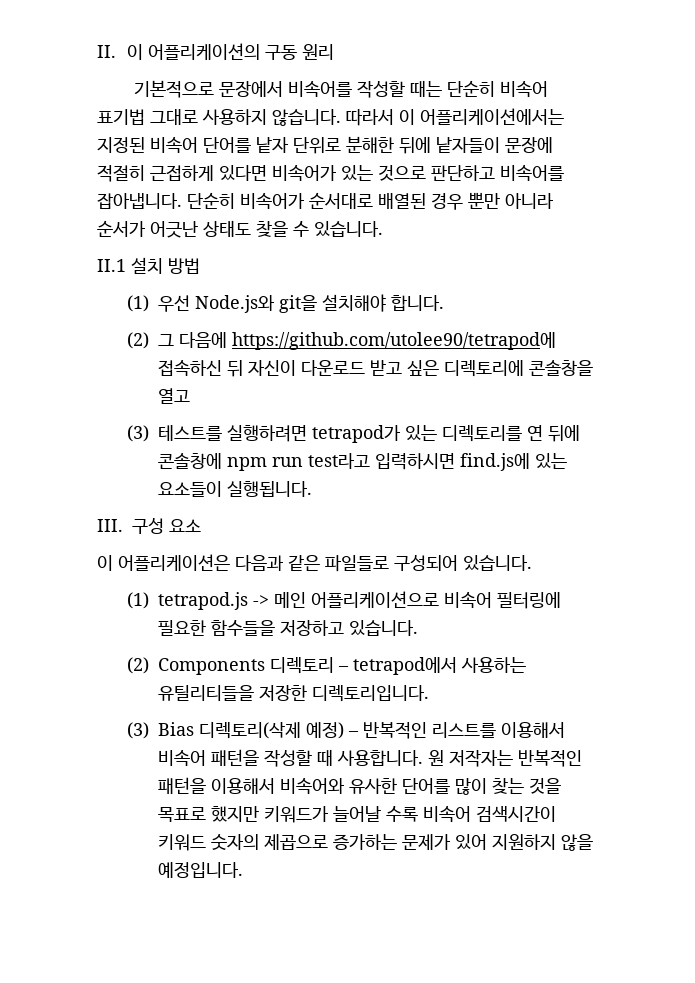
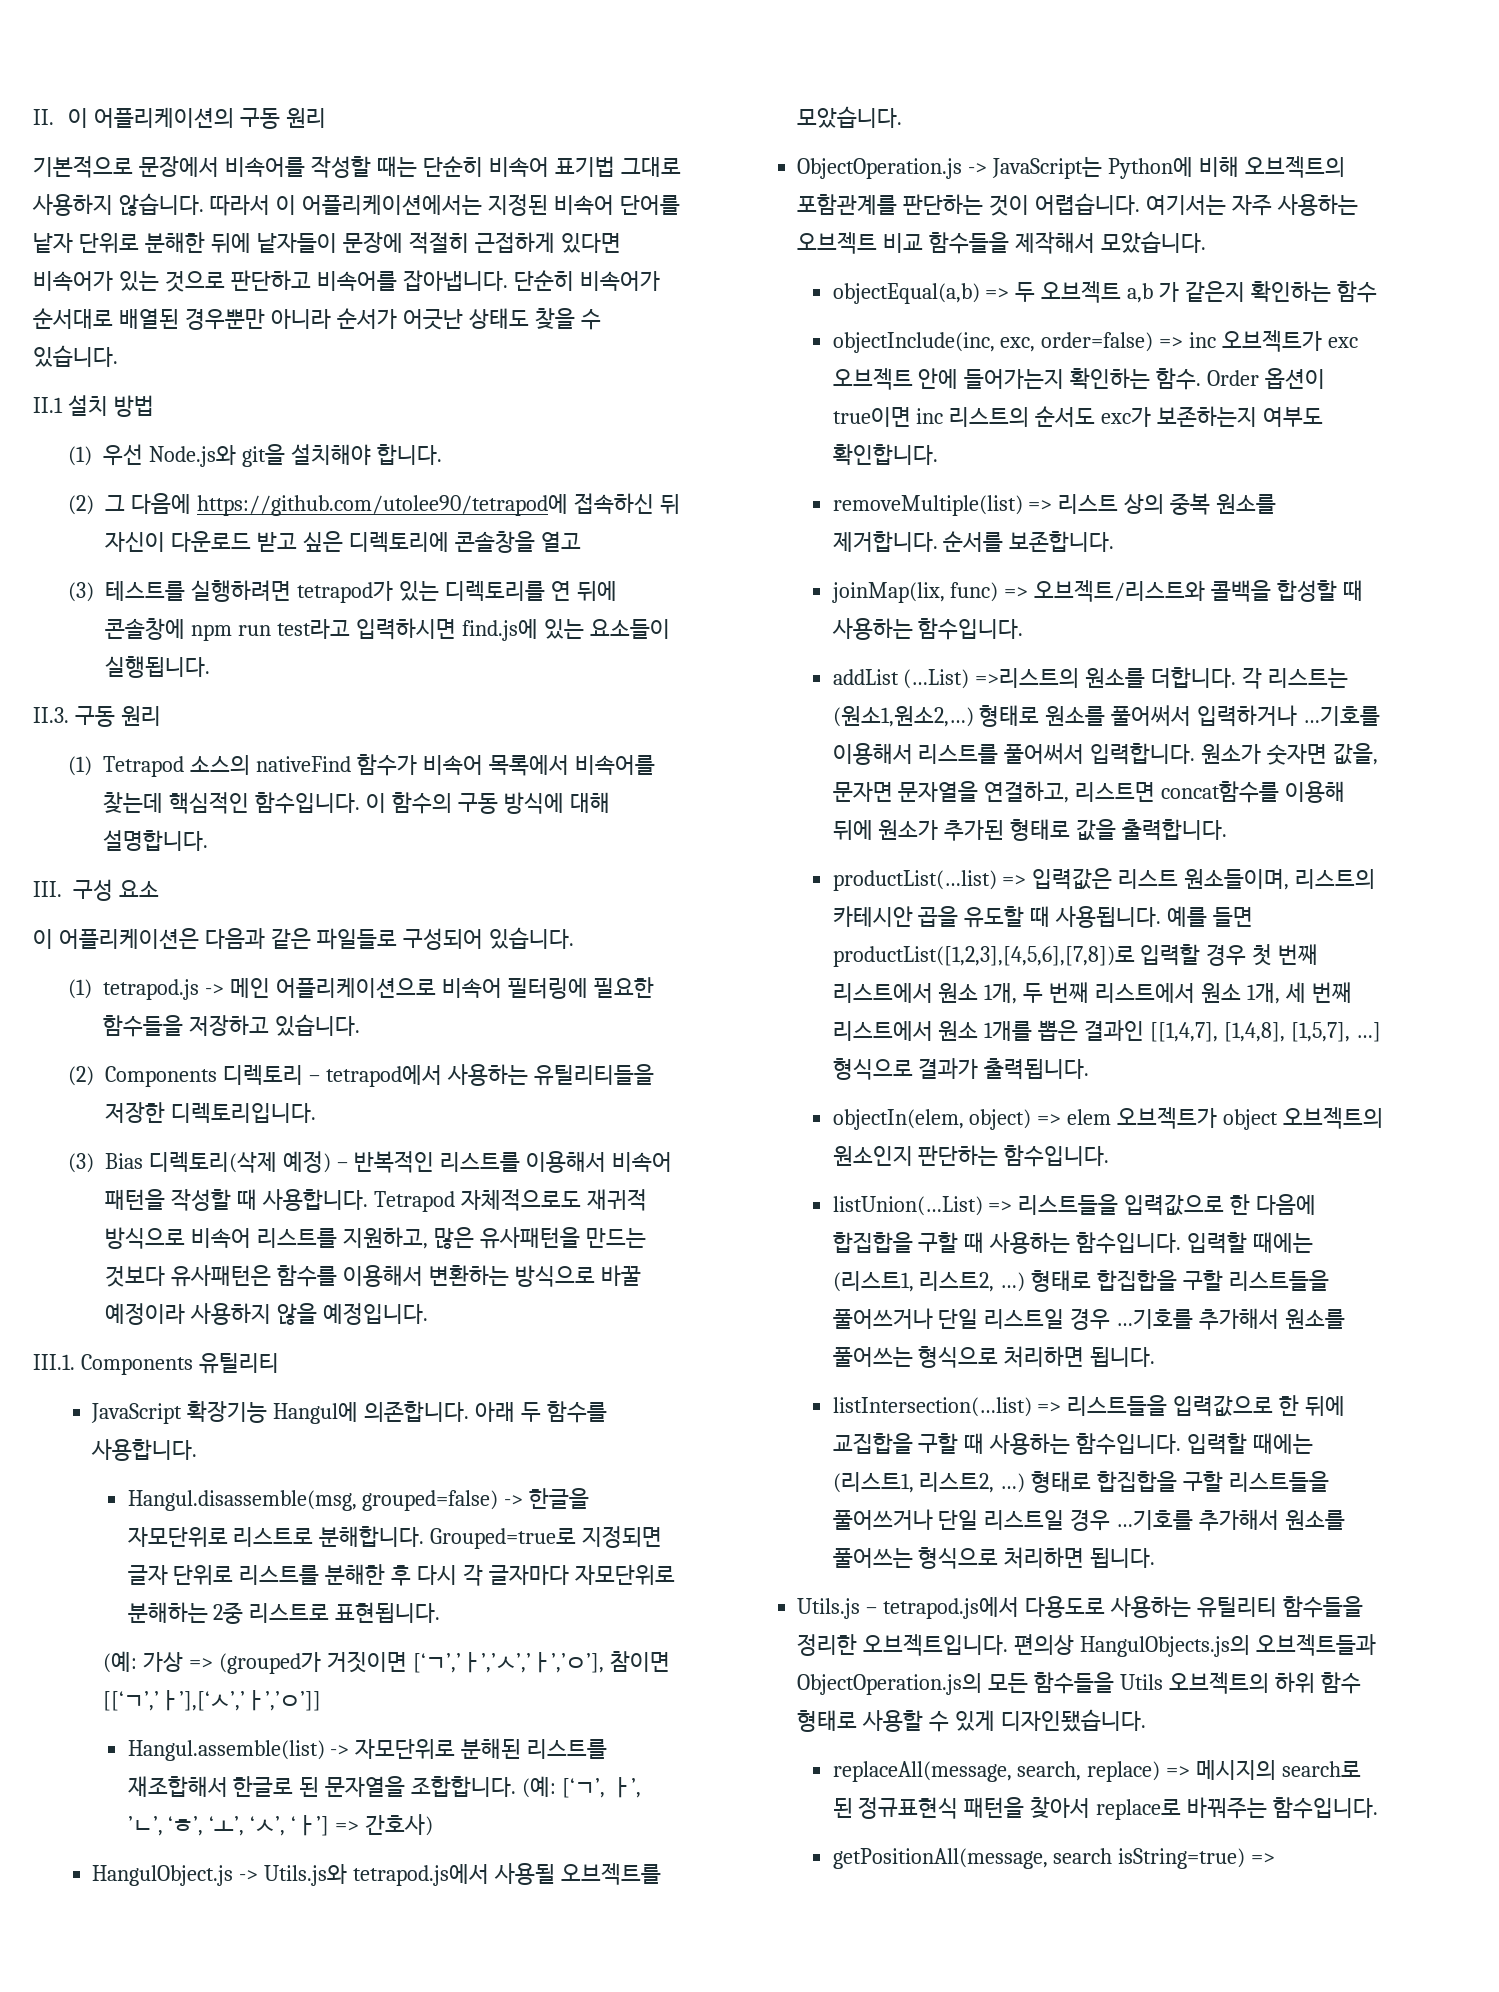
- 단순히 비속어가 순서대로 배열된 경우 뿐만 아니라 순서가 어긋난 상태도 찾을 수 있습니다.
+ 단순히 비속어가 순서대로 배열된 경우뿐만 아니라 순서가 어긋난 상태도 찾을 수 있습니다.
+ II.3. 구동 원리
+ (1) Tetrapod 소스의 nativeFind 함수가 비속어 목록에서 비속어를 찾는데 핵심적인 함수입니다. 이 함수의 구동 방식에 대해 설명합니다.
- 원 저작자는 반복적인 패턴을 이용해서 비속어와 유사한 단어를 많이 찾는 것을 목표로 했지만 키워드가 늘어날 수록 비속어 검색시간이 키워드 숫자의 제곱으로 증가하는 문제가 있어 지원하지 않을 예정입니다.
+ Tetrapod 자체적으로도 재귀적 방식으로 비속어 리스트를 지원하고, 많은 유사패턴을 만드는 것보다 유사패턴은 함수를 이용해서 변환하는 방식으로 바꿀 예정이라 사용하지 않을 예정입니다.
+ III.1. Components 유틸리티
+ JavaScript 확장기능 Hangul에 의존합니다. 아래 두 함수를 사용합니다.
+ Hangul.disassemble(msg, grouped=false) -> 한글을 자모단위로 리스트로 분해합니다. Grouped=true로 지정되면 글자 단위로 리스트를 분해한 후 다시 각 글자마다 자모단위로 분해하는 2중 리스트로 표현됩니다.
+ (예: 가상 => (grouped가 거짓이면 [‘ㄱ’,’ㅏ’,’ㅅ’,’ㅏ’,’ㅇ’], 참이면 [[‘ㄱ’,’ㅏ’],[‘ㅅ’,’ㅏ’,’ㅇ’]]
+ Hangul.assemble(list) -> 자모단위로 분해된 리스트를 재조합해서 한글로 된 문자열을 조합합니다. (예: [‘ㄱ’, ㅏ’, ’ㄴ’, ‘ㅎ’, ‘ㅗ’, ‘ㅅ’, ‘ㅏ’] => 간호사)
+ HangulObject.js -> Utils.js와 tetrapod.js에서 사용될 오브젝트를 모았습니다.
+ ObjectOperation.js -> JavaScript는 Python에 비해 오브젝트의 포함관계를 판단하는 것이 어렵습니다. 여기서는 자주 사용하는 오브젝트 비교 함수들을 제작해서 모았습니다.
+ objectEqual(a,b) => 두 오브젝트 a,b 가 같은지 확인하는 함수
+ objectInclude(inc, exc, order=false) => inc 오브젝트가 exc 오브젝트 안에 들어가는지 확인하는 함수. Order 옵션이 true이면 inc 리스트의 순서도 exc가 보존하는지 여부도 확인합니다.
+ removeMultiple(list) => 리스트 상의 중복 원소를 제거합니다. 순서를 보존합니다.
+ joinMap(lix, func) => 오브젝트/리스트와 콜백을 합성할 때 사용하는 함수입니다.
+ addList (…List) =>리스트의 원소를 더합니다. 각 리스트는 (원소1,원소2,…) 형태로 원소를 풀어써서 입력하거나 …기호를 이용해서 리스트를 풀어써서 입력합니다. 원소가 숫자면 값을, 문자면 문자열을 연결하고, 리스트면 concat함수를 이용해 뒤에 원소가 추가된 형태로 값을 출력합니다.
+ productList(…list) => 입력값은 리스트 원소들이며, 리스트의 카테시안 곱을 유도할 때 사용됩니다. 예를 들면 productList([1,2,3],[4,5,6],[7,8])로 입력할 경우 첫 번째 리스트에서 원소 1개, 두 번째 리스트에서 원소 1개, 세 번째 리스트에서 원소 1개를 뽑은 결과인 [[1,4,7], [1,4,8], [1,5,7], …] 형식으로 결과가 출력됩니다.
+ objectIn(elem, object) => elem 오브젝트가 object 오브젝트의 원소인지 판단하는 함수입니다.
+ listUnion(…List) => 리스트들을 입력값으로 한 다음에 합집합을 구할 때 사용하는 함수입니다. 입력할 때에는 (리스트1, 리스트2, …) 형태로 합집합을 구할 리스트들을 풀어쓰거나 단일 리스트일 경우 …기호를 추가해서 원소를 풀어쓰는 형식으로 처리하면 됩니다.
+ listIntersection(…list) => 리스트들을 입력값으로 한 뒤에 교집합을 구할 때 사용하는 함수입니다. 입력할 때에는 (리스트1, 리스트2, …) 형태로 합집합을 구할 리스트들을 풀어쓰거나 단일 리스트일 경우 …기호를 추가해서 원소를 풀어쓰는 형식으로 처리하면 됩니다.
+ Utils.js – tetrapod.js에서 다용도로 사용하는 유틸리티 함수들을 정리한 오브젝트입니다. 편의상 HangulObjects.js의 오브젝트들과 ObjectOperation.js의 모든 함수들을 Utils 오브젝트의 하위 함수 형태로 사용할 수 있게 디자인됐습니다.
+ replaceAll(message, search, replace) => 메시지의 search로 된 정규표현식 패턴을 찾아서 replace로 바꿔주는 함수입니다.
+ getPositionAll(message, search isString=true) =>

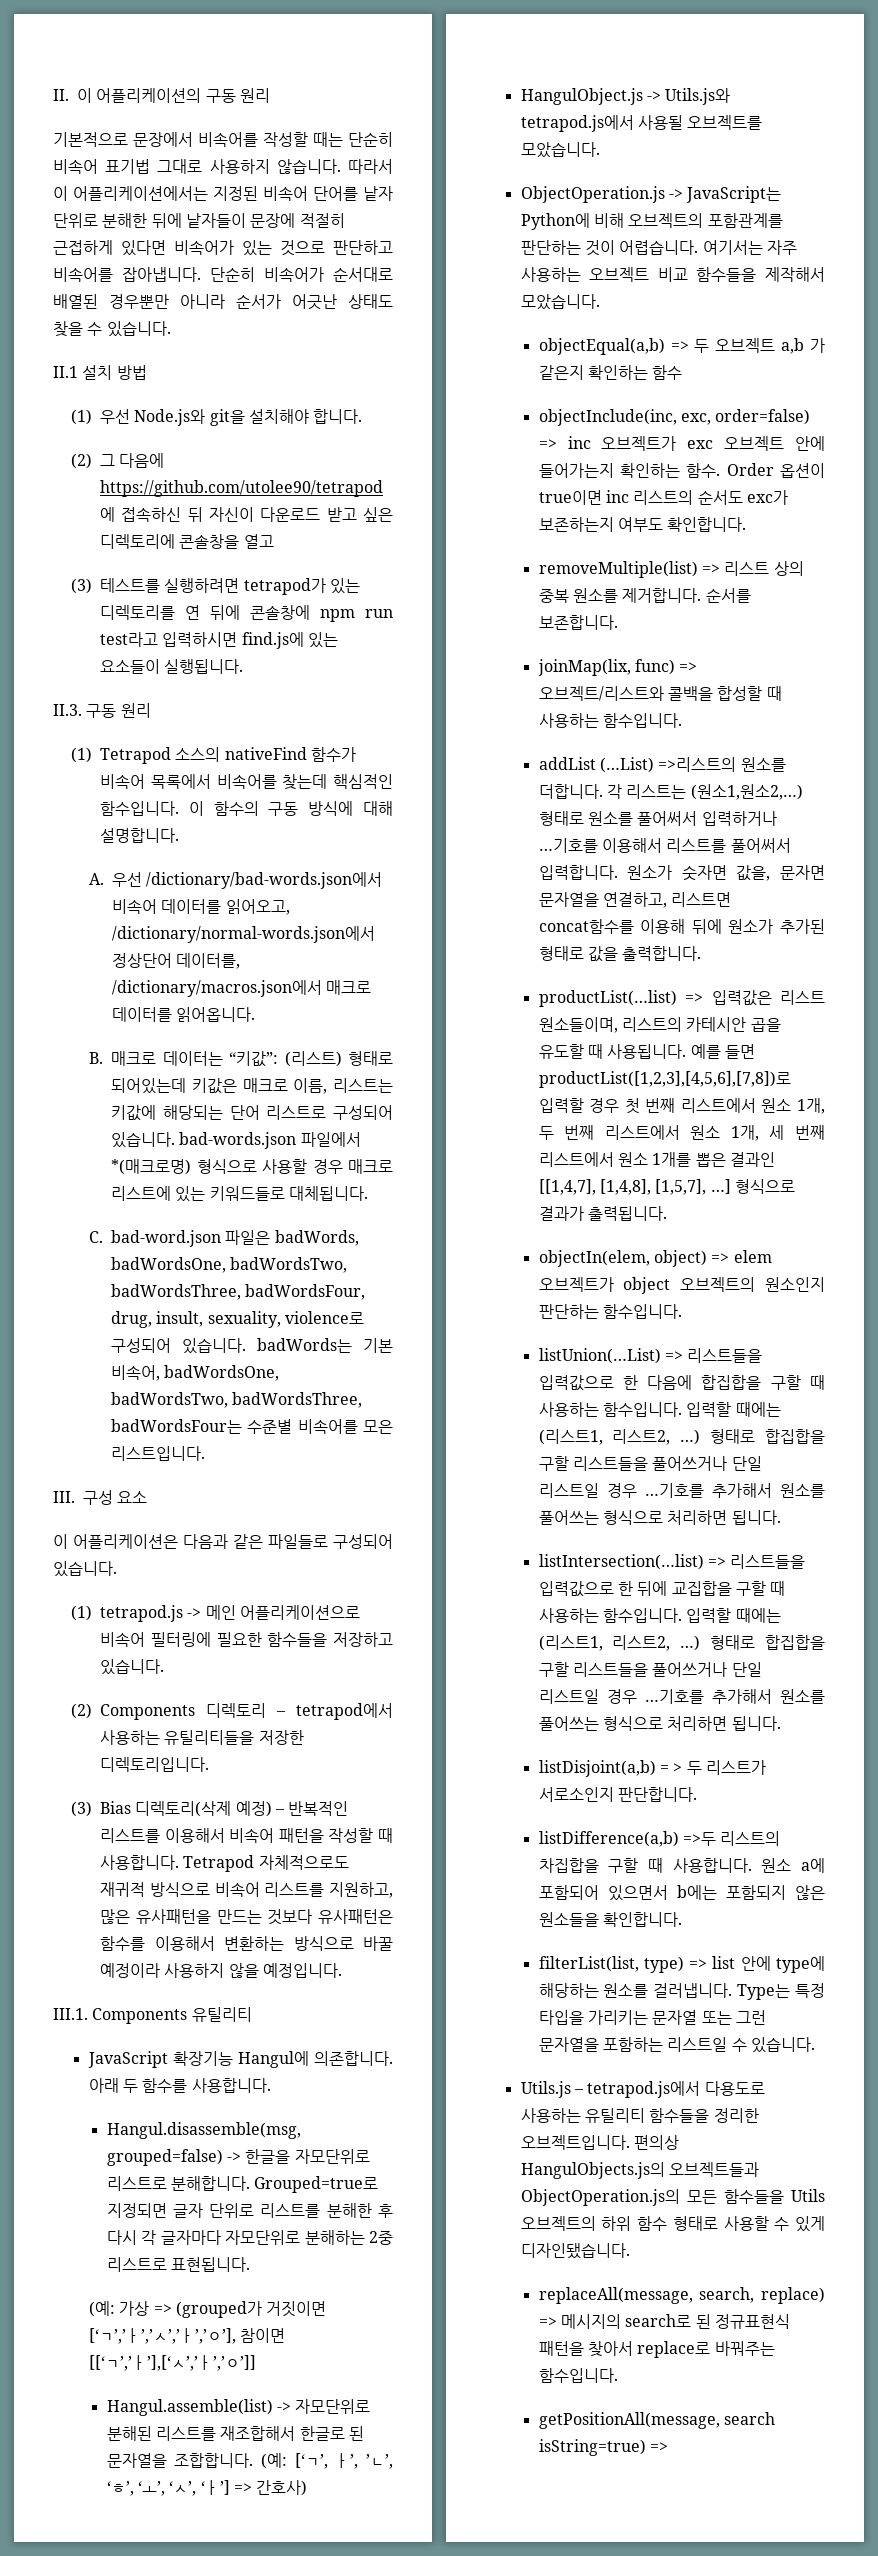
+ A. 우선 /dictionary/bad-words.json에서 비속어 데이터를 읽어오고, /dictionary/normal-words.json에서 정상단어 데이터를, /dictionary/macros.json에서 매크로 데이터를 읽어옵니다.
+ B. 매크로 데이터는 “키값”: (리스트) 형태로 되어있는데 키값은 매크로 이름, 리스트는 키값에 해당되는 단어 리스트로 구성되어 있습니다. bad-words.json 파일에서 *(매크로명) 형식으로 사용할 경우 매크로 리스트에 있는 키워드들로 대체됩니다.
+ C. bad-word.json 파일은 badWords, badWordsOne, badWordsTwo, badWordsThree, badWordsFour, drug, insult, sexuality, violence로 구성되어 있습니다. badWords는 기본 비속어, badWordsOne, badWordsTwo, badWordsThree, badWordsFour는 수준별 비속어를 모은 리스트입니다.
+ listDisjoint(a,b) = > 두 리스트가 서로소인지 판단합니다.
+ listDifference(a,b) =>두 리스트의 차집합을 구할 때 사용합니다. 원소 a에 포함되어 있으면서 b에는 포함되지 않은 원소들을 확인합니다.
+ filterList(list, type) => list 안에 type에 해당하는 원소를 걸러냅니다. Type는 특정 타입을 가리키는 문자열 또는 그런 문자열을 포함하는 리스트일 수 있습니다.

